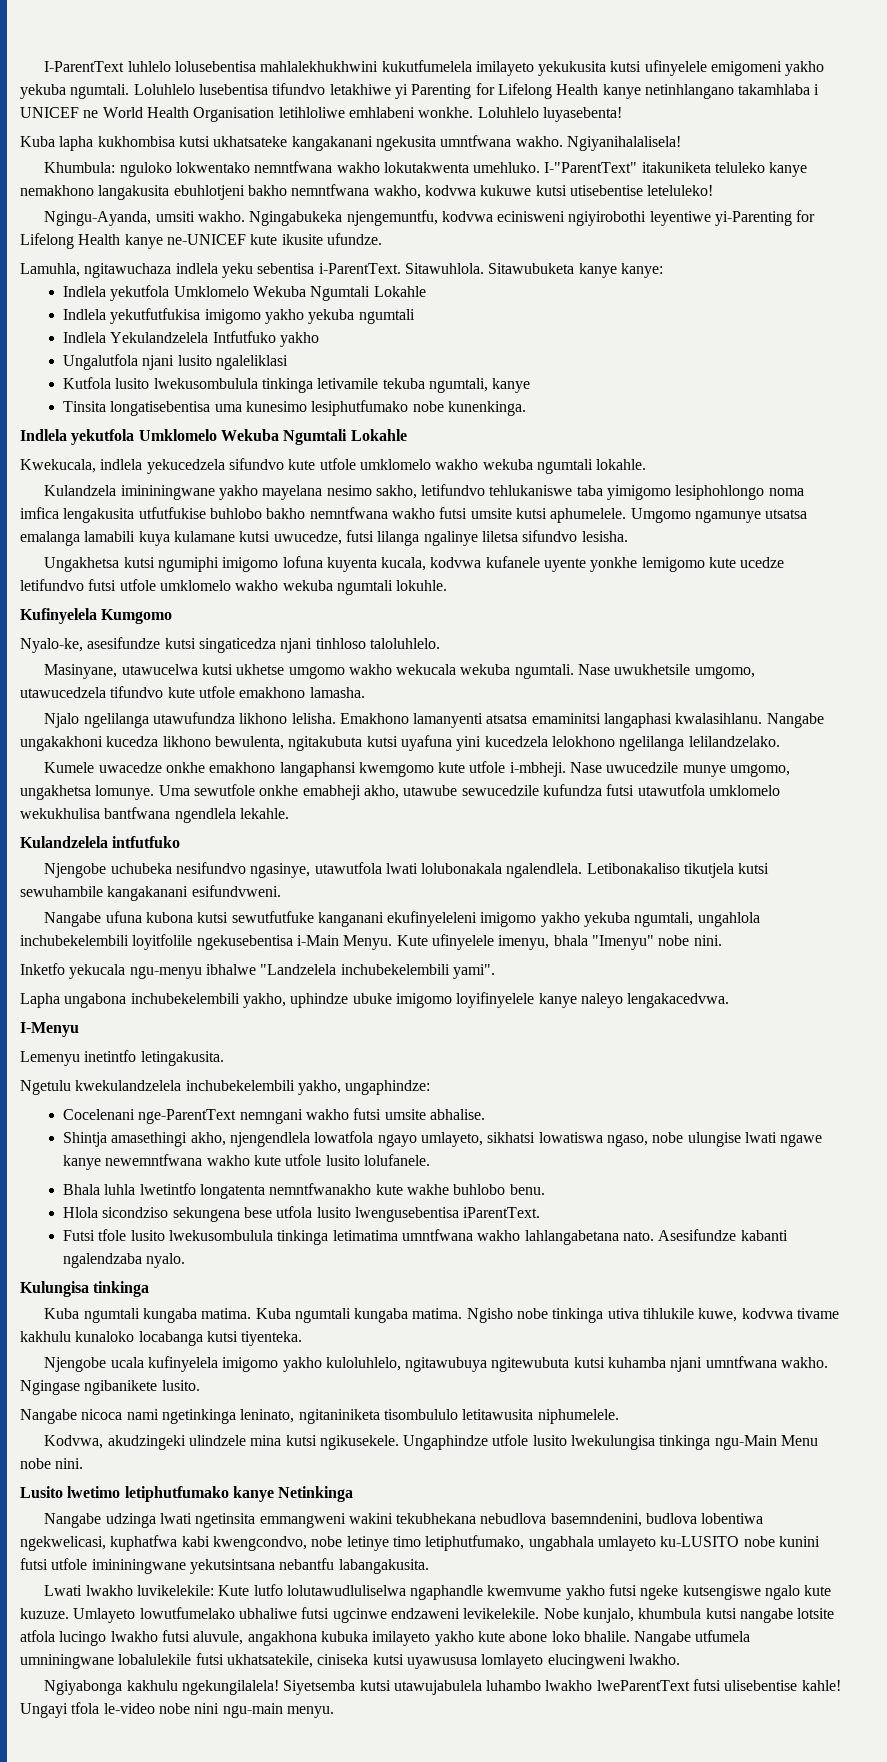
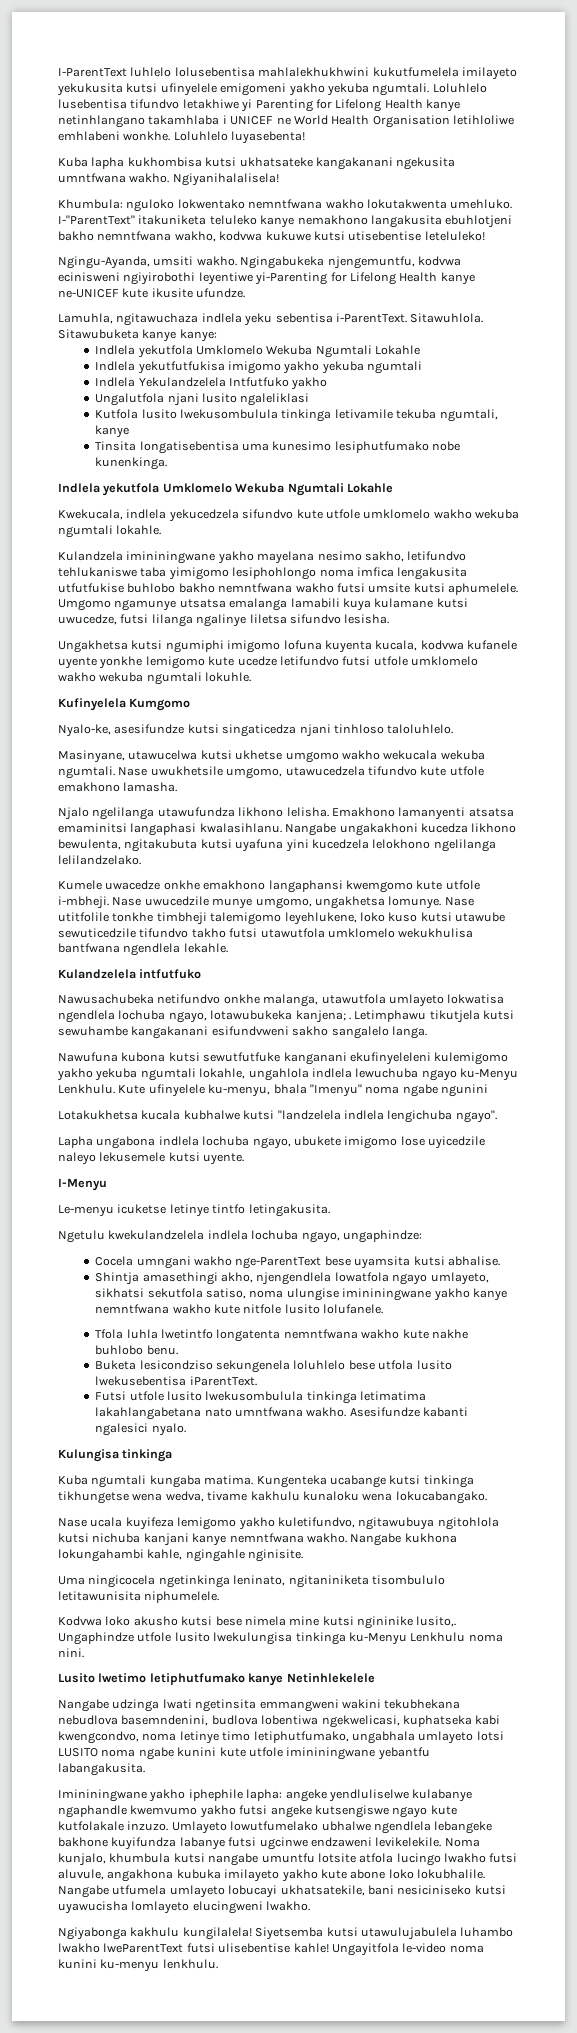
- Uma sewutfole onkhe emabheji akho, utawube sewucedzile kufundza futsi utawutfola umklomelo wekukhulisa bantfwana ngendlela lekahle.
+ Nase utitfolile tonkhe timbheji talemigomo leyehlukene, loko kuso kutsi utawube sewuticedzile tifundvo takho futsi utawutfola umklomelo wekukhulisa bantfwana ngendlela lekahle.
- Njengobe uchubeka nesifundvo ngasinye, utawutfola lwati lolubonakala ngalendlela. Letibonakaliso tikutjela kutsi sewuhambile kangakanani esifundvweni.
- Nangabe ufuna kubona kutsi sewutfutfuke kanganani ekufinyeleleni imigomo yakho yekuba ngumtali, ungahlola inchubekelembili loyitfolile ngekusebentisa i-Main Menyu.
+ Nawusachubeka netifundvo onkhe malanga, utawutfola umlayeto lokwatisa ngendlela lochuba ngayo, lotawubukeka kanjena; . Letimphawu tikutjela kutsi sewuhambe kangakanani esifundvweni sakho sangalelo langa.
+ Nawufuna kubona kutsi sewutfutfuke kanganani ekufinyeleleni kulemigomo yakho yekuba ngumtali lokahle, ungahlola indlela lewuchuba ngayo ku-Menyu Lenkhulu.
- Kute ufinyelele imenyu, bhala "Imenyu" nobe nini.
- Inketfo yekucala ngu-menyu ibhalwe "Landzelela inchubekelembili yami".
- Lapha ungabona inchubekelembili yakho, uphindze ubuke imigomo loyifinyelele kanye naleyo lengakacedvwa.
+ Kute ufinyelele ku-menyu, bhala "Imenyu" noma ngabe ngunini
+ Lotakukhetsa kucala kubhalwe kutsi "landzelela indlela lengichuba ngayo".
+ Lapha ungabona indlela lochuba ngayo, ubukete imigomo lose uyicedzile naleyo lekusemele kutsi uyente.
  I-Menyu
- Lemenyu inetintfo letingakusita.
- Ngetulu kwekulandzelela inchubekelembili yakho, ungaphindze:
- Cocelenani nge-ParentText nemngani wakho futsi umsite abhalise.
+ Le-menyu icuketse letinye tintfo letingakusita.
+ Ngetulu kwekulandzelela indlela lochuba ngayo, ungaphindze:
+ Cocela umngani wakho nge-ParentText bese uyamsita kutsi abhalise.
- Shintja amasethingi akho, njengendlela lowatfola ngayo umlayeto, sikhatsi lowatiswa ngaso, nobe ulungise lwati ngawe kanye newemntfwana wakho kute utfole lusito lolufanele.
+ Shintja amasethingi akho, njengendlela lowatfola ngayo umlayeto, sikhatsi sekutfola satiso, noma ulungise imininingwane yakho kanye nemntfwana wakho kute nitfole lusito lolufanele.
- Bhala luhla lwetintfo longatenta nemntfwanakho kute wakhe buhlobo benu.
- Hlola sicondziso sekungena bese utfola lusito lwengusebentisa iParentText.
+ Tfola luhla lwetintfo longatenta nemntfwana wakho kute nakhe buhlobo benu.
+ Buketa lesicondziso sekungenela loluhlelo bese utfola lusito lwekusebentisa iParentText.
- Futsi tfole lusito lwekusombulula tinkinga letimatima umntfwana wakho lahlangabetana nato.
+ Futsi utfole lusito lwekusombulula tinkinga letimatima lakahlangabetana nato umntfwana wakho.
- Asesifundze kabanti ngalendzaba nyalo.
+ Asesifundze kabanti ngalesici nyalo.
- Kuba ngumtali kungaba matima. Ngisho nobe tinkinga utiva tihlukile kuwe, kodvwa tivame kakhulu kunaloko locabanga kutsi tiyenteka.
- Njengobe ucala kufinyelela imigomo yakho kuloluhlelo, ngitawubuya ngitewubuta kutsi kuhamba njani umntfwana wakho. Ngingase ngibanikete lusito.
- Nangabe nicoca nami ngetinkinga leninato, ngitaniniketa tisombululo letitawusita niphumelele.
+ Kungenteka ucabange kutsi tinkinga tikhungetse wena wedva, tivame kakhulu kunaloku wena lokucabangako.
+ Nase ucala kuyifeza lemigomo yakho kuletifundvo, ngitawubuya ngitohlola kutsi nichuba kanjani kanye nemntfwana wakho. Nangabe kukhona lokungahambi kahle, ngingahle nginisite.
+ Uma ningicocela ngetinkinga leninato, ngitaniniketa tisombululo letitawunisita niphumelele.
- Kodvwa, akudzingeki ulindzele mina kutsi ngikusekele.
+ Kodvwa loko akusho kutsi bese nimela mine kutsi ngininike lusito,.
- Ungaphindze utfole lusito lwekulungisa tinkinga ngu-Main Menu nobe nini.
+ Ungaphindze utfole lusito lwekulungisa tinkinga ku-Menyu Lenkhulu noma nini.
- Lusito lwetimo letiphutfumako kanye Netinkinga
+ Lusito lwetimo letiphutfumako kanye Netinhlekelele
- Nangabe udzinga lwati ngetinsita emmangweni wakini tekubhekana nebudlova basemndenini, budlova lobentiwa ngekwelicasi, kuphatfwa kabi kwengcondvo, nobe letinye timo letiphutfumako, ungabhala umlayeto ku-LUSITO nobe kunini futsi utfole imininingwane yekutsintsana nebantfu labangakusita.
- Lwati lwakho luvikelekile: Kute lutfo lolutawudluliselwa ngaphandle kwemvume yakho futsi ngeke kutsengiswe ngalo kute kuzuze. Umlayeto lowutfumelako ubhaliwe futsi ugcinwe endzaweni levikelekile.
+ Nangabe udzinga lwati ngetinsita emmangweni wakini tekubhekana nebudlova basemndenini, budlova lobentiwa ngekwelicasi, kuphatseka kabi kwengcondvo, noma letinye timo letiphutfumako, ungabhala umlayeto lotsi LUSITO noma ngabe kunini kute utfole imininingwane yebantfu labangakusita.
+ Imininingwane yakho iphephile lapha: angeke yendluliselwe kulabanye ngaphandle kwemvumo yakho futsi angeke kutsengiswe ngayo kute kutfolakale inzuzo. Umlayeto lowutfumelako ubhalwe ngendlela lebangeke bakhone kuyifundza labanye futsi ugcinwe endzaweni levikelekile.
- Nobe kunjalo, khumbula kutsi nangabe lotsite atfola lucingo lwakho futsi aluvule, angakhona kubuka imilayeto yakho kute abone loko bhalile.
+ Noma kunjalo, khumbula kutsi nangabe umuntfu lotsite atfola lucingo lwakho futsi aluvule, angakhona kubuka imilayeto yakho kute abone loko lokubhalile.
- Nangabe utfumela umniningwane lobalulekile futsi ukhatsatekile, ciniseka kutsi uyawususa lomlayeto elucingweni lwakho.
+ Nangabe utfumela umlayeto lobucayi ukhatsatekile, bani nesiciniseko kutsi uyawucisha lomlayeto elucingweni lwakho.
- Ngiyabonga kakhulu ngekungilalela!
+ Ngiyabonga kakhulu kungilalela!
- Siyetsemba kutsi utawujabulela luhambo lwakho lweParentText futsi ulisebentise kahle!
+ Siyetsemba kutsi utawulujabulela luhambo lwakho lweParentText futsi ulisebentise kahle!
- Ungayi tfola le-video nobe nini ngu-main menyu.
+ Ungayitfola le-video noma kunini ku-menyu lenkhulu.

